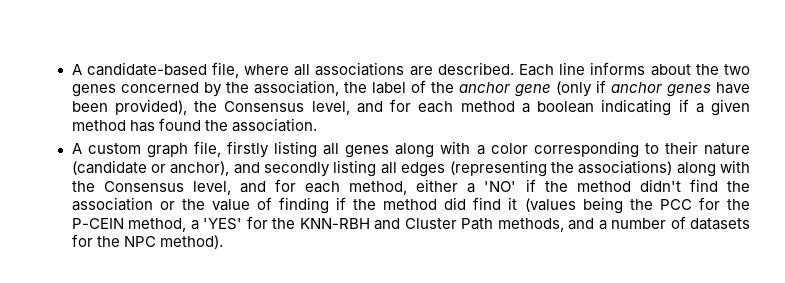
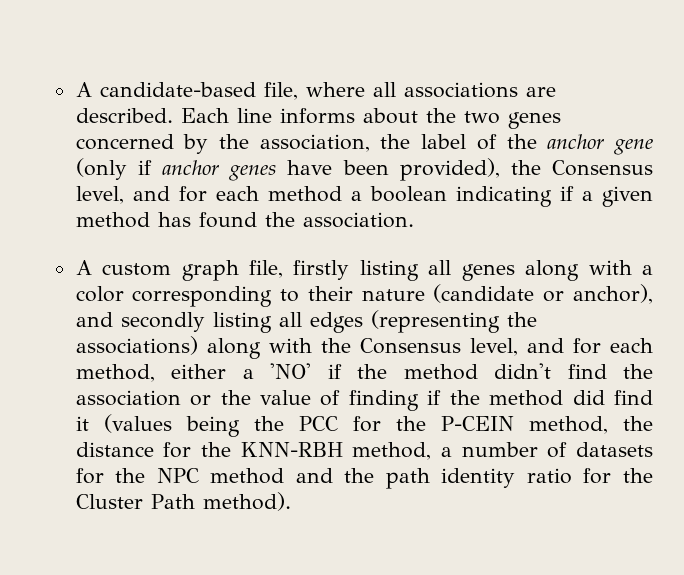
- A custom graph file, firstly listing all genes along with a color corresponding to their nature (candidate or anchor), and secondly listing all edges (representing the associations) along with the Consensus level, and for each method, either a 'NO' if the method didn't find the association or the value of finding if the method did find it (values being the PCC for the P-CEIN method, a 'YES' for the KNN-RBH and Cluster Path methods, and a number of datasets for the NPC method).
+ A custom graph file, firstly listing all genes along with a color corresponding to their nature (candidate or anchor), and secondly listing all edges (representing the associations) along with the Consensus level, and for each method, either a 'NO' if the method didn't find the association or the value of finding if the method did find it (values being the PCC for the P-CEIN method, the distance for the KNN-RBH method, a number of datasets for the NPC method and the path identity ratio for the Cluster Path method).

